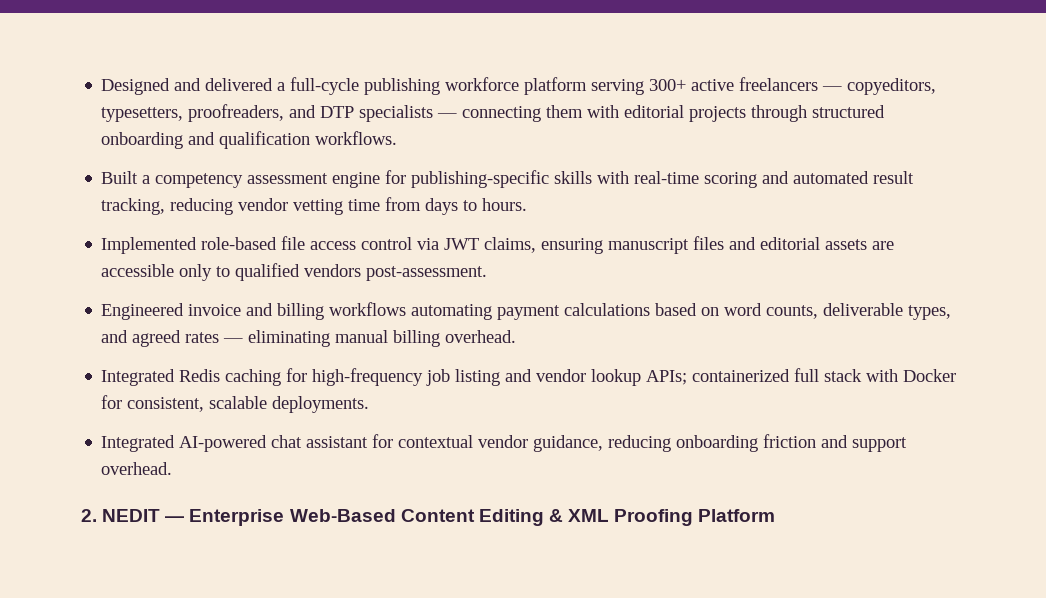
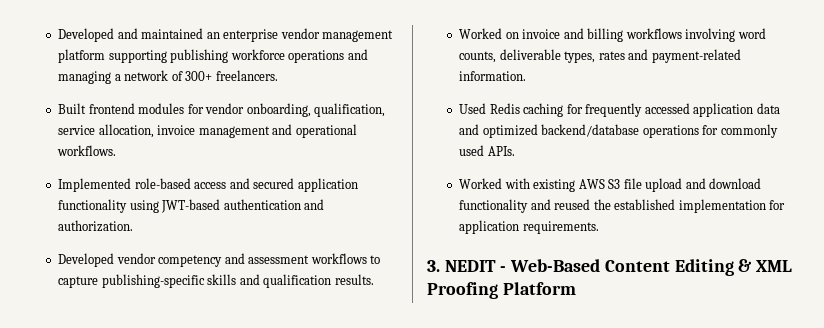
- Designed and delivered a full-cycle publishing workforce platform serving 300+ active freelancers — copyeditors, typesetters, proofreaders, and DTP specialists — connecting them with editorial projects through structured onboarding and qualification workflows.
- Built a competency assessment engine for publishing-specific skills with real-time scoring and automated result tracking, reducing vendor vetting time from days to hours.
- Implemented role-based file access control via JWT claims, ensuring manuscript files and editorial assets are accessible only to qualified vendors post-assessment.
- Engineered invoice and billing workflows automating payment calculations based on word counts, deliverable types, and agreed rates — eliminating manual billing overhead.
- Integrated Redis caching for high-frequency job listing and vendor lookup APIs; containerized full stack with Docker for consistent, scalable deployments.
- Integrated AI-powered chat assistant for contextual vendor guidance, reducing onboarding friction and support overhead.
- 2. NEDIT — Enterprise Web-Based Content Editing & XML Proofing Platform
+ Developed and maintained an enterprise vendor management platform supporting publishing workforce operations and managing a network of 300+ freelancers.
+ Built frontend modules for vendor onboarding, qualification, service allocation, invoice management and operational workflows.
+ Implemented role-based access and secured application functionality using JWT-based authentication and authorization.
+ Developed vendor competency and assessment workflows to capture publishing-specific skills and qualification results.
+ Worked on invoice and billing workflows involving word counts, deliverable types, rates and payment-related information.
+ Used Redis caching for frequently accessed application data and optimized backend/database operations for commonly used APIs.
+ Worked with existing AWS S3 file upload and download functionality and reused the established implementation for application requirements.
+ 3. NEDIT - Web-Based Content Editing & XML Proofing Platform

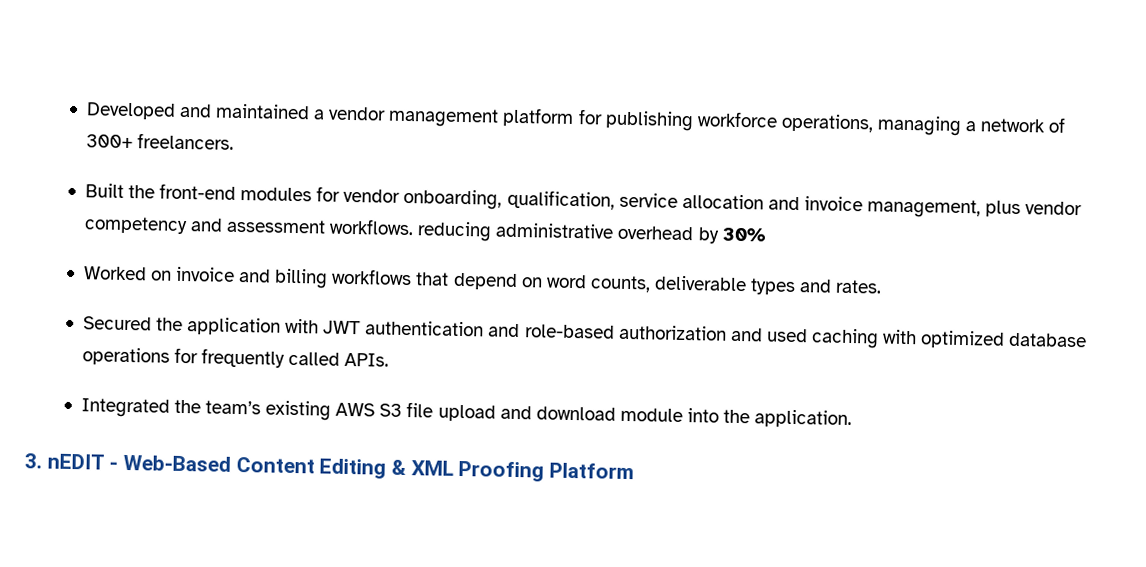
- Developed and maintained an enterprise vendor management platform supporting publishing workforce operations and managing a network of 300+ freelancers.
+ Developed and maintained a vendor management platform for publishing workforce operations, managing a network of 300+ freelancers.
- Built frontend modules for vendor onboarding, qualification, service allocation, invoice management and operational workflows.
- Implemented role-based access and secured application functionality using JWT-based authentication and authorization.
- Developed vendor competency and assessment workflows to capture publishing-specific skills and qualification results.
+ Built the front-end modules for vendor onboarding, qualification, service allocation and invoice management, plus vendor competency and assessment workflows. reducing administrative overhead by 30%
- Worked on invoice and billing workflows involving word counts, deliverable types, rates and payment-related information.
- Used Redis caching for frequently accessed application data and optimized backend/database operations for commonly used APIs.
- Worked with existing AWS S3 file upload and download functionality and reused the established implementation for application requirements.
+ Worked on invoice and billing workflows that depend on word counts, deliverable types and rates.
+ Secured the application with JWT authentication and role-based authorization and used caching with optimized database operations for frequently called APIs.
+ Integrated the team’s existing AWS S3 file upload and download module into the application.
- 3. NEDIT - Web-Based Content Editing & XML Proofing Platform
+ 3. nEDIT - Web-Based Content Editing & XML Proofing Platform

